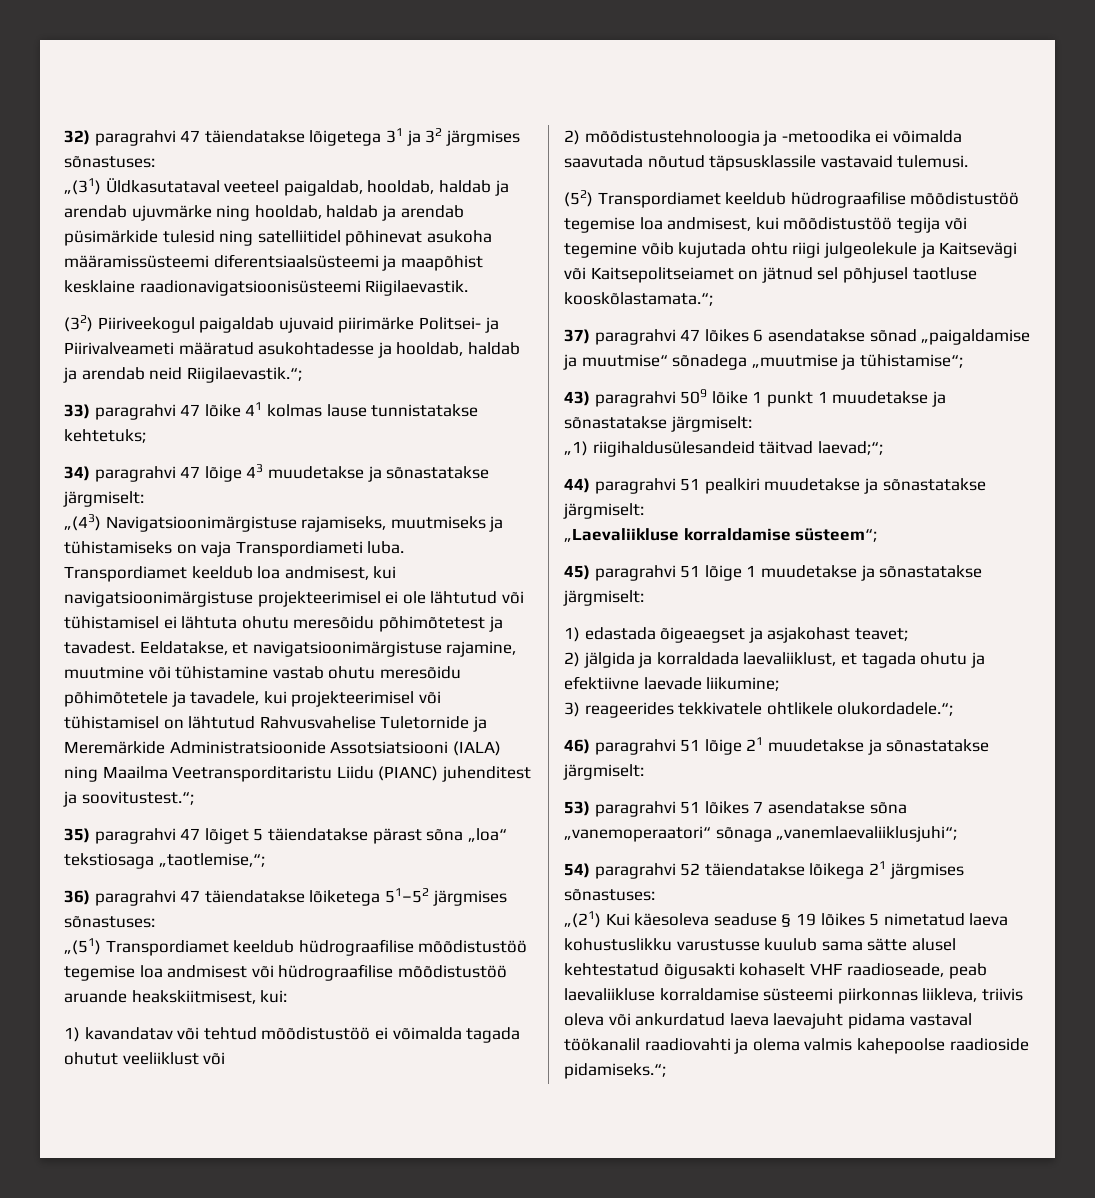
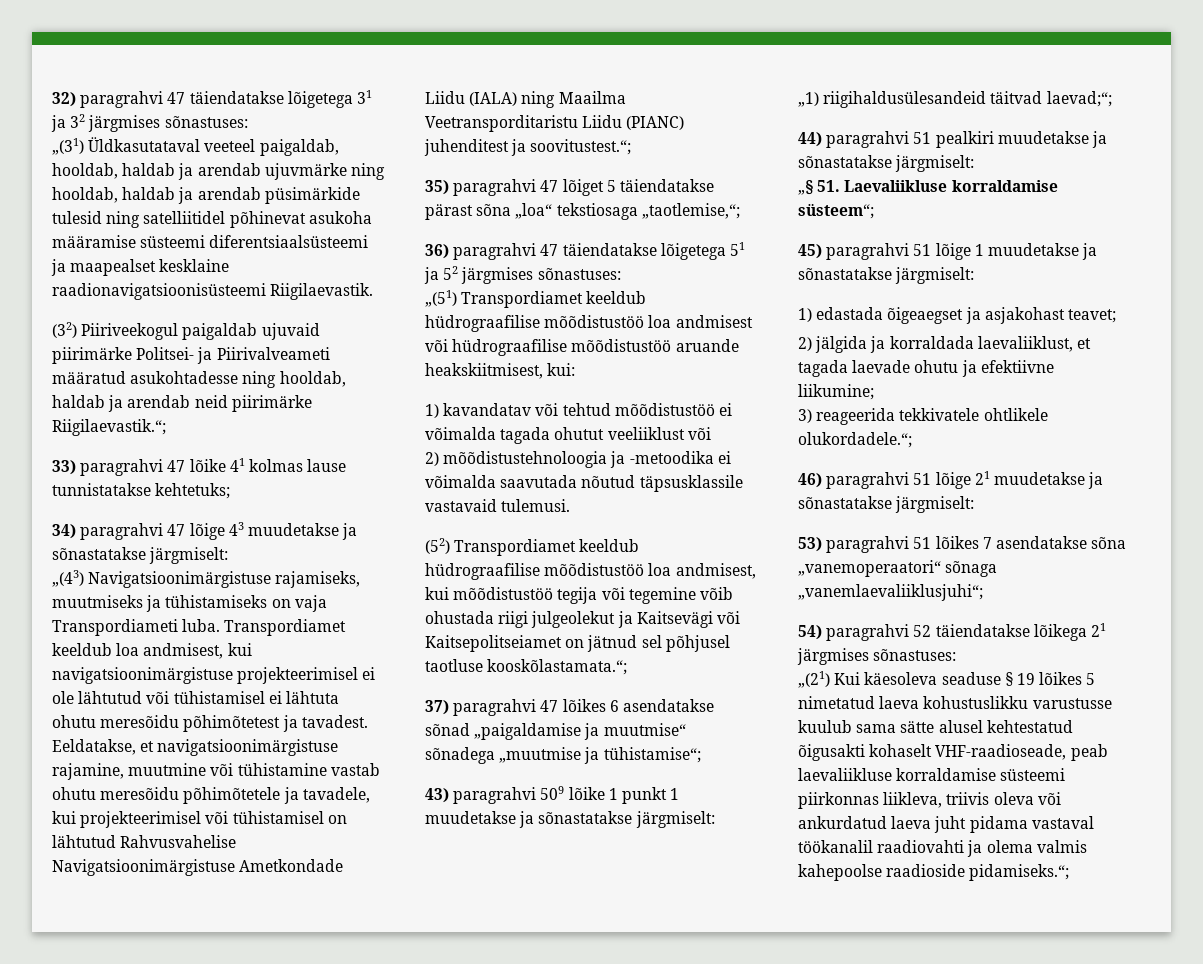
- „(31) Üldkasutataval veeteel paigaldab, hooldab, haldab ja arendab ujuvmärke ning hooldab, haldab ja arendab püsimärkide tulesid ning satelliitidel põhinevat asukoha määramissüsteemi diferentsiaalsüsteemi ja maapõhist kesklaine raadionavigatsioonisüsteemi Riigilaevastik.
+ „(31) Üldkasutataval veeteel paigaldab, hooldab, haldab ja arendab ujuvmärke ning hooldab, haldab ja arendab püsimärkide tulesid ning satelliitidel põhinevat asukoha määramise süsteemi diferentsiaalsüsteemi ja maapealset kesklaine raadionavigatsioonisüsteemi Riigilaevastik.
- (32) Piiriveekogul paigaldab ujuvaid piirimärke Politsei- ja Piirivalveameti määratud asukohtadesse ja hooldab, haldab ja arendab neid Riigilaevastik.“;
+ (32) Piiriveekogul paigaldab ujuvaid piirimärke Politsei- ja Piirivalveameti määratud asukohtadesse ning hooldab, haldab ja arendab neid piirimärke Riigilaevastik.“;
- Eeldatakse, et navigatsioonimärgistuse rajamine, muutmine või tühistamine vastab ohutu meresõidu põhimõtetele ja tavadele, kui projekteerimisel või tühistamisel on lähtutud Rahvusvahelise Tuletornide ja Meremärkide Administratsioonide Assotsiatsiooni (IALA) ning Maailma Veetransporditaristu Liidu (PIANC) juhenditest ja soovitustest.“;
+ Eeldatakse, et navigatsioonimärgistuse rajamine, muutmine või tühistamine vastab ohutu meresõidu põhimõtetele ja tavadele, kui projekteerimisel või tühistamisel on lähtutud Rahvusvahelise Navigatsioonimärgistuse Ametkondade Liidu (IALA) ning Maailma Veetransporditaristu Liidu (PIANC) juhenditest ja soovitustest.“;
- 36) paragrahvi 47 täiendatakse lõiketega 51–52 järgmises sõnastuses:
+ 36) paragrahvi 47 täiendatakse lõigetega 51 ja 52 järgmises sõnastuses:
- „(51) Transpordiamet keeldub hüdrograafilise mõõdistustöö tegemise loa andmisest või hüdrograafilise mõõdistustöö aruande heakskiitmisest, kui:
+ „(51) Transpordiamet keeldub hüdrograafilise mõõdistustöö loa andmisest või hüdrograafilise mõõdistustöö aruande heakskiitmisest, kui:
- (52) Transpordiamet keeldub hüdrograafilise mõõdistustöö tegemise loa andmisest, kui mõõdistustöö tegija või tegemine võib kujutada ohtu riigi julgeolekule ja Kaitsevägi või Kaitsepolitseiamet on jätnud sel põhjusel taotluse kooskõlastamata.“;
+ (52) Transpordiamet keeldub hüdrograafilise mõõdistustöö loa andmisest, kui mõõdistustöö tegija või tegemine võib ohustada riigi julgeolekut ja Kaitsevägi või Kaitsepolitseiamet on jätnud sel põhjusel taotluse kooskõlastamata.“;
- „Laevaliikluse korraldamise süsteem“;
+ „§ 51. Laevaliikluse korraldamise süsteem“;
- 2) jälgida ja korraldada laevaliiklust, et tagada ohutu ja efektiivne laevade liikumine;
+ 2) jälgida ja korraldada laevaliiklust, et tagada laevade ohutu ja efektiivne liikumine;
- 3) reageerides tekkivatele ohtlikele olukordadele.“;
+ 3) reageerida tekkivatele ohtlikele olukordadele.“;
- „(21) Kui käesoleva seaduse § 19 lõikes 5 nimetatud laeva kohustuslikku varustusse kuulub sama sätte alusel kehtestatud õigusakti kohaselt VHF raadioseade, peab laevaliikluse korraldamise süsteemi piirkonnas liikleva, triivis oleva või ankurdatud laeva laevajuht pidama vastaval töökanalil raadiovahti ja olema valmis kahepoolse raadioside pidamiseks.“;
+ „(21) Kui käesoleva seaduse § 19 lõikes 5 nimetatud laeva kohustuslikku varustusse kuulub sama sätte alusel kehtestatud õigusakti kohaselt VHF-raadioseade, peab laevaliikluse korraldamise süsteemi piirkonnas liikleva, triivis oleva või ankurdatud laeva juht pidama vastaval töökanalil raadiovahti ja olema valmis kahepoolse raadioside pidamiseks.“;

